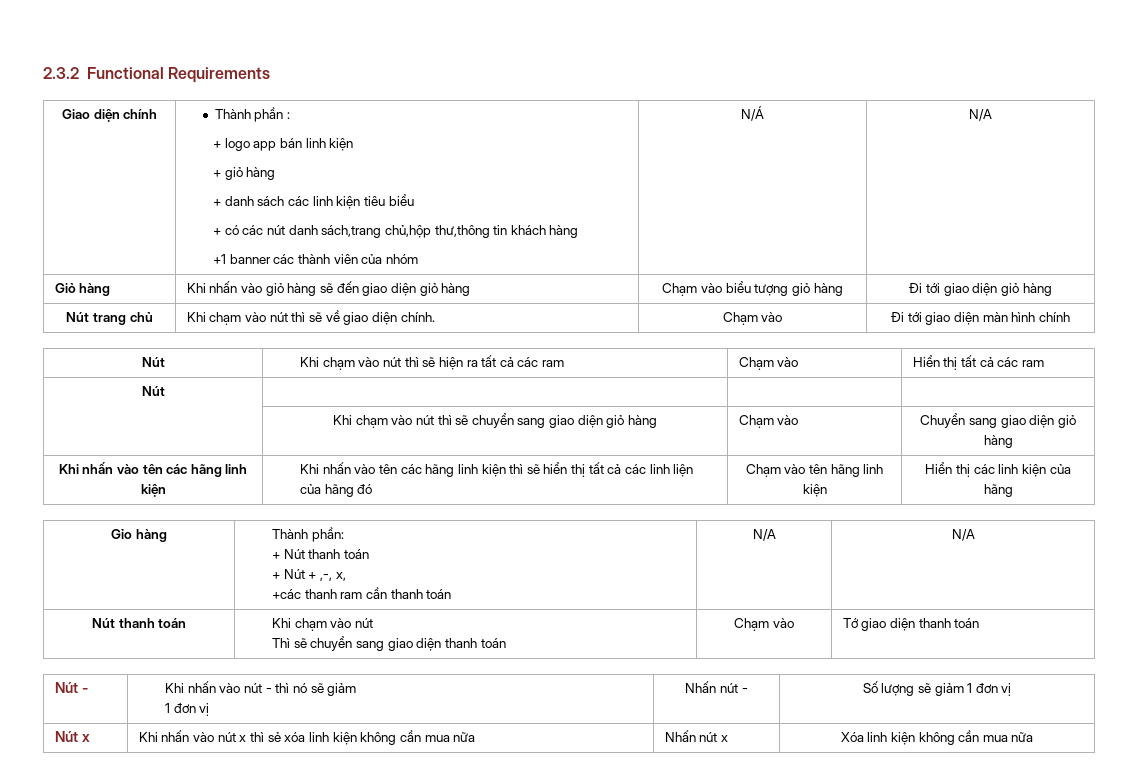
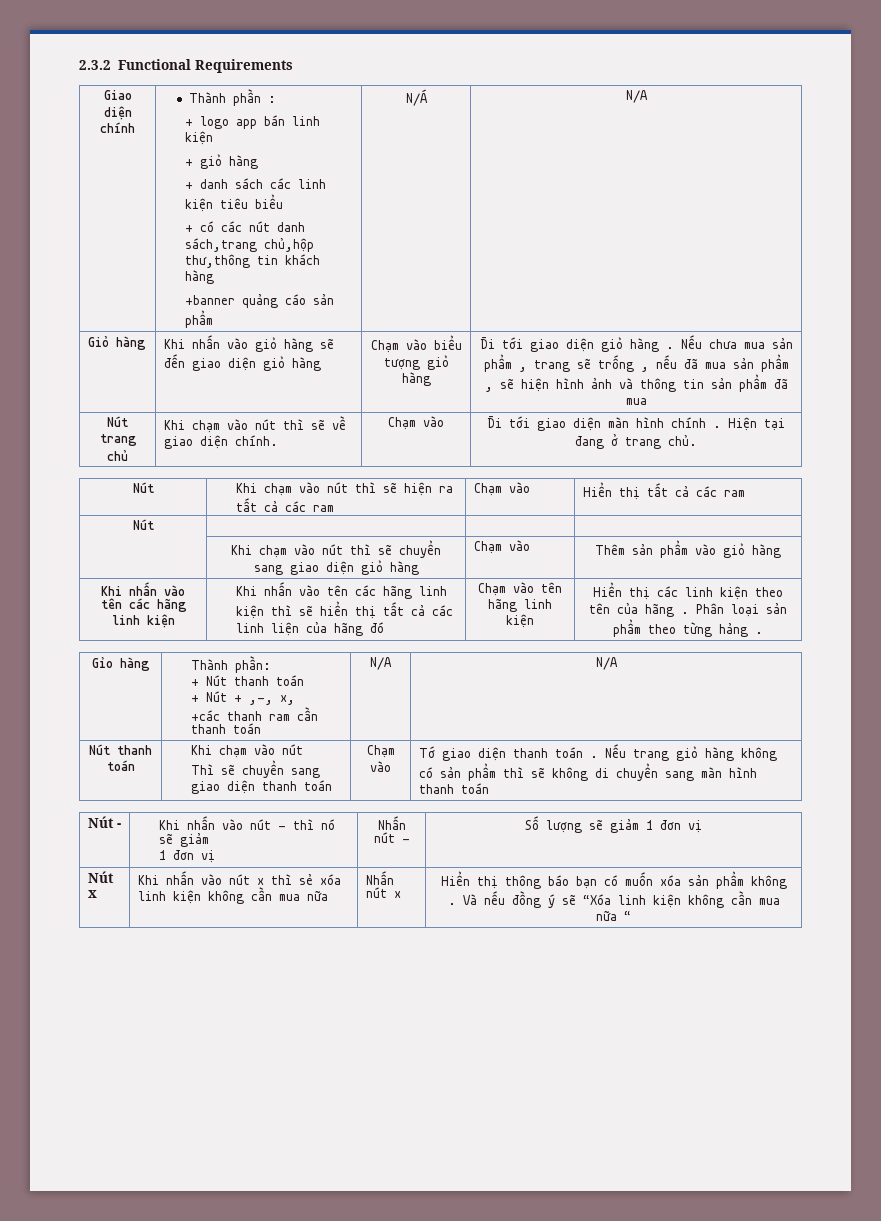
- +1 banner các thành viên của nhóm
+ +banner quảng cáo sản phẩm
- Đi tới giao diện giỏ hàng
+ Đi tới giao diện giỏ hàng . Nếu chưa mua sản phẩm , trang sẽ trống , nếu đã mua sản phẩm , sẽ hiện hình ảnh và thông tin sản phẩm đã mua
- Nút trang chủ | Khi chạm vào nút thì sẽ về giao diện chính. | Chạm vào | Đi tới giao diện màn hình chính
+ Nút trang chủ | Khi chạm vào nút thì sẽ về giao diện chính. | Chạm vào | Đi tới giao diện màn hình chính . Hiện tại đang ở trang chủ.
- | Khi chạm vào nút thì sẽ chuyển sang giao diện giỏ hàng | Chạm vào | Chuyển sang giao diện giỏ hàng
+ | Khi chạm vào nút thì sẽ chuyển sang giao diện giỏ hàng | Chạm vào | Thêm sản phẩm vào giỏ hàng
- Hiển thị các linh kiện của hãng
+ Hiển thị các linh kiện theo tên của hãng . Phân loại sản phẩm theo từng hảng .
- Tớ giao diện thanh toán
+ Tớ giao diện thanh toán . Nếu trang giỏ hàng không có sản phẩm thì sẽ không di chuyển sang màn hình thanh toán
- Xóa linh kiện không cần mua nữa
+ Hiển thị thông báo bạn có muốn xóa sản phẩm không . Và nếu đồng ý sẽ “Xóa linh kiện không cần mua nữa “

